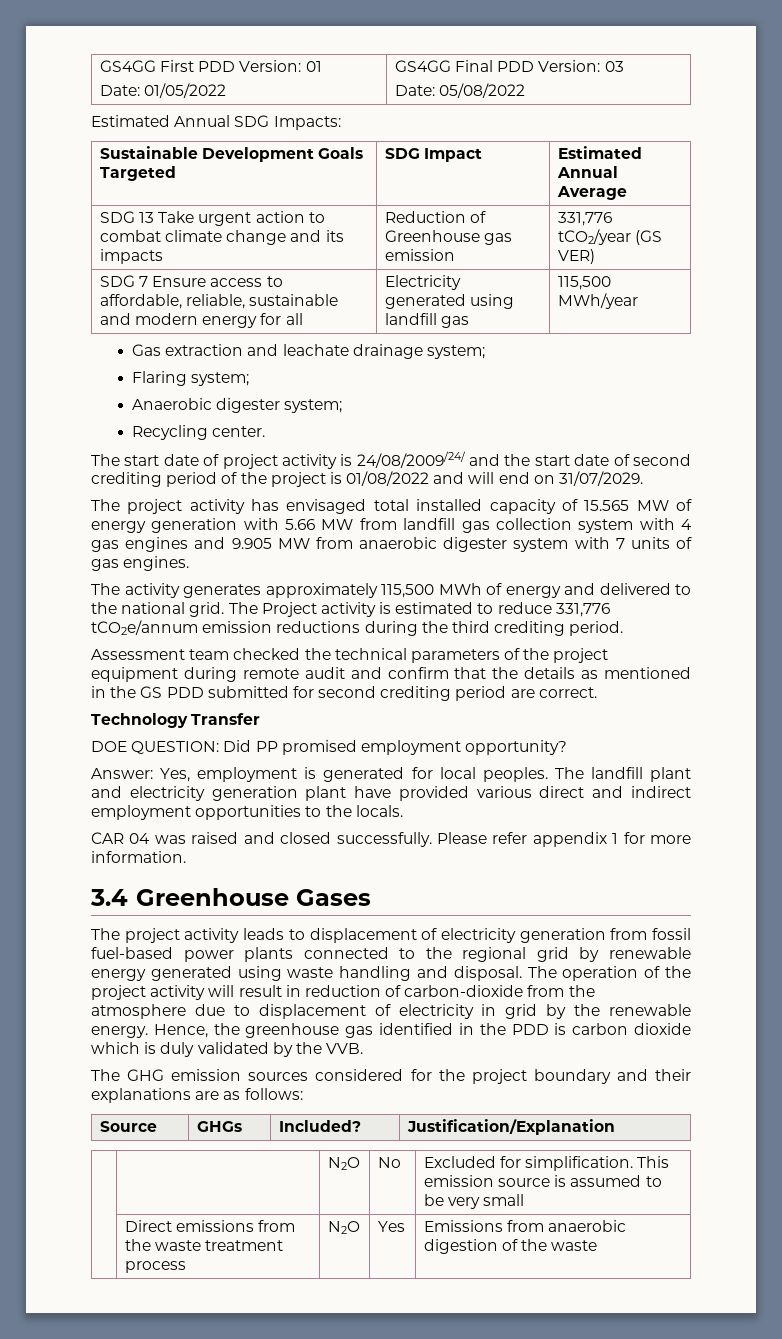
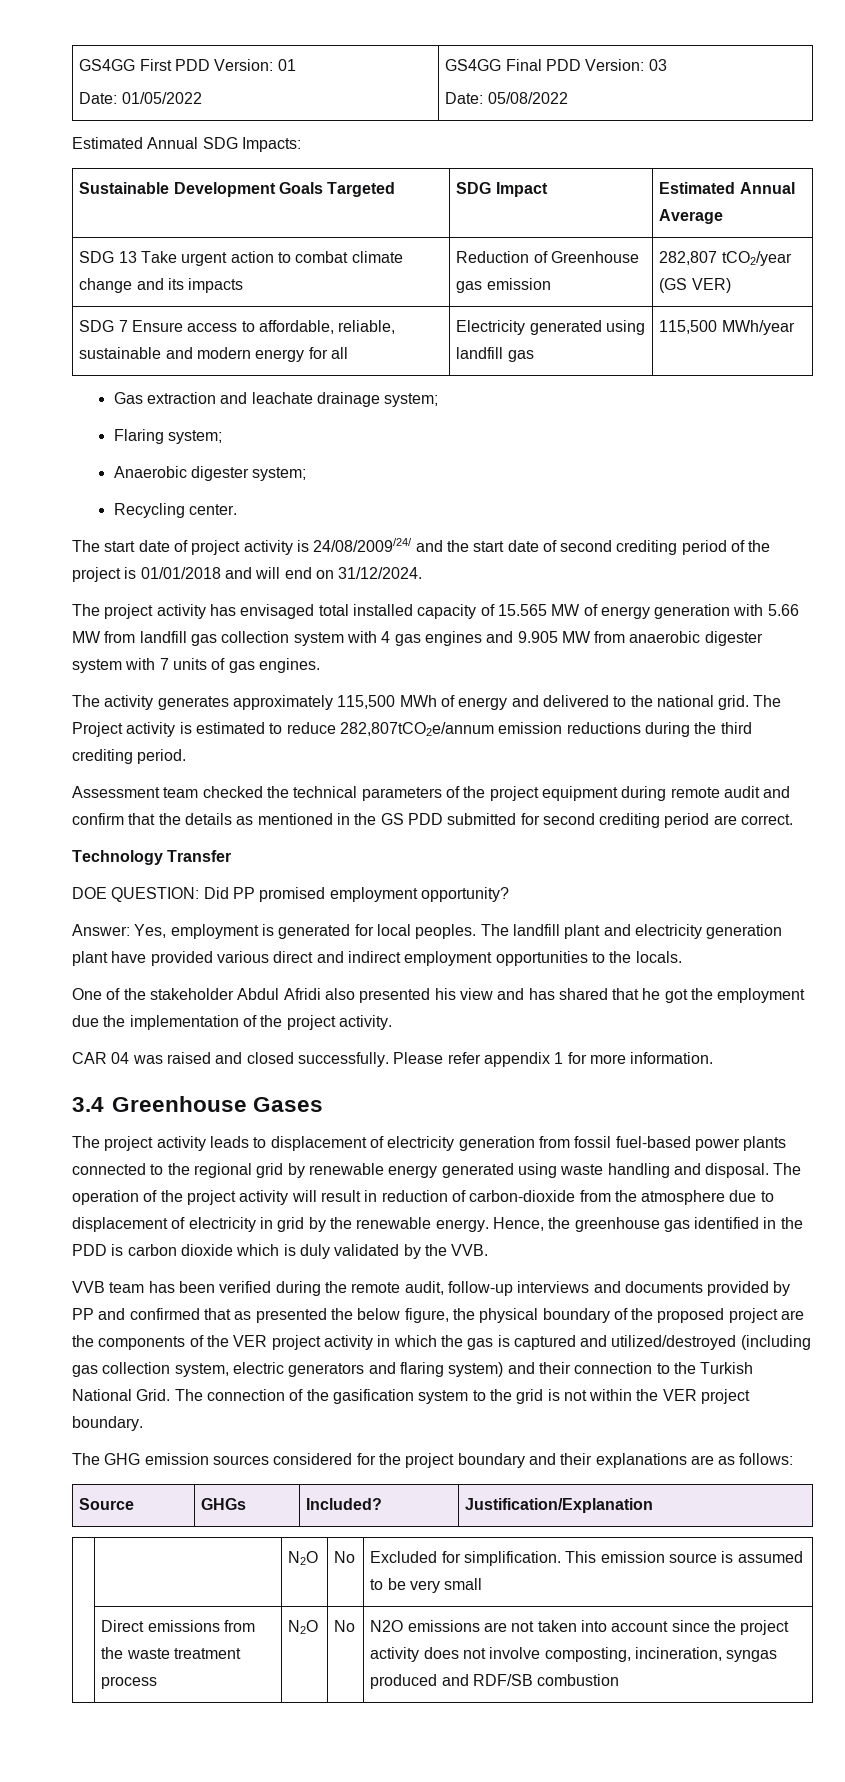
- SDG 13 Take urgent action to combat climate change and its impacts | Reduction of Greenhouse gas emission | 331,776 tCO2/year (GS VER)
+ SDG 13 Take urgent action to combat climate change and its impacts | Reduction of Greenhouse gas emission | 282,807 tCO2/year (GS VER)
- The start date of project activity is 24/08/2009/24/ and the start date of second crediting period of the project is 01/08/2022 and will end on 31/07/2029.
+ The start date of project activity is 24/08/2009/24/ and the start date of second crediting period of the project is 01/01/2018 and will end on 31/12/2024.
- The Project activity is estimated to reduce 331,776 tCO2e/annum emission reductions during the third crediting period.
+ The Project activity is estimated to reduce 282,807tCO2e/annum emission reductions during the third crediting period.
+ One of the stakeholder Abdul Afridi also presented his view and has shared that he got the employment due the implementation of the project activity.
+ VVB team has been verified during the remote audit, follow-up interviews and documents provided by PP and confirmed that as presented the below figure, the physical boundary of the proposed project are the components of the VER project activity in which the gas is captured and utilized/destroyed (including gas collection system, electric generators and flaring system) and their connection to the Turkish National Grid. The connection of the gasification system to the grid is not within the VER project boundary.
- | Direct emissions from the waste treatment process | N2O | Yes | Emissions from anaerobic digestion of the waste
+ | Direct emissions from the waste treatment process | N2O | No | N2O emissions are not taken into account since the project activity does not involve composting, incineration, syngas produced and RDF/SB combustion

